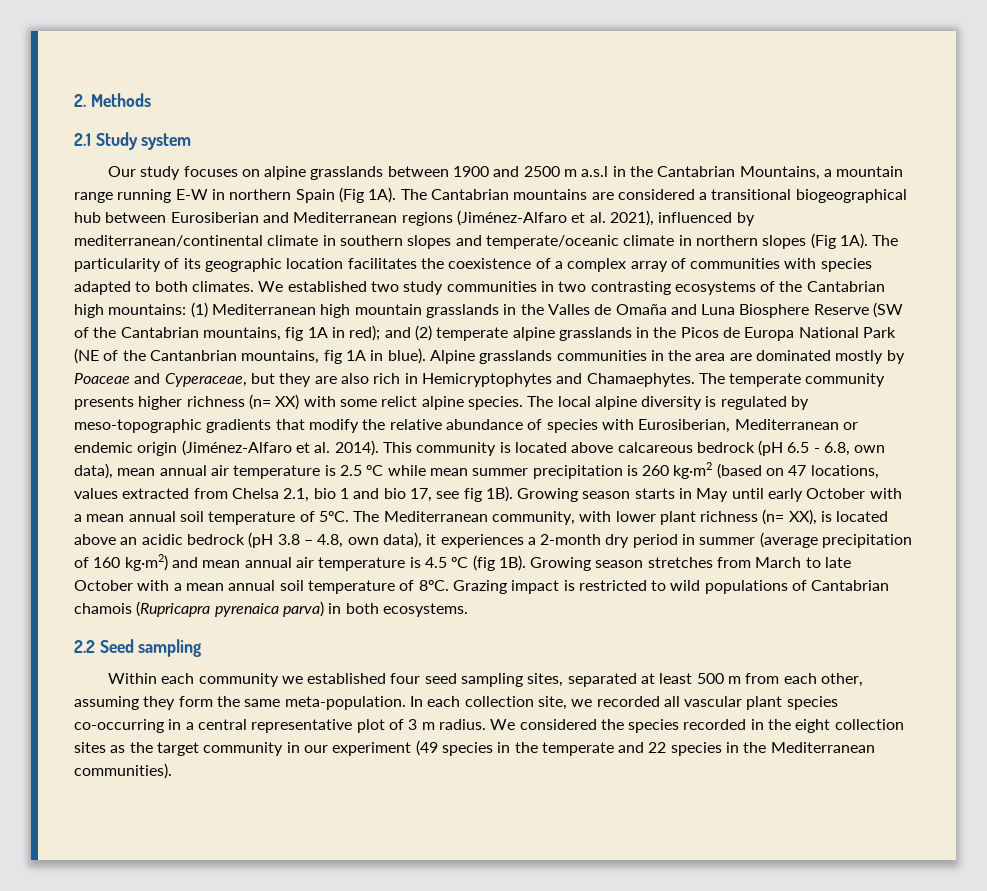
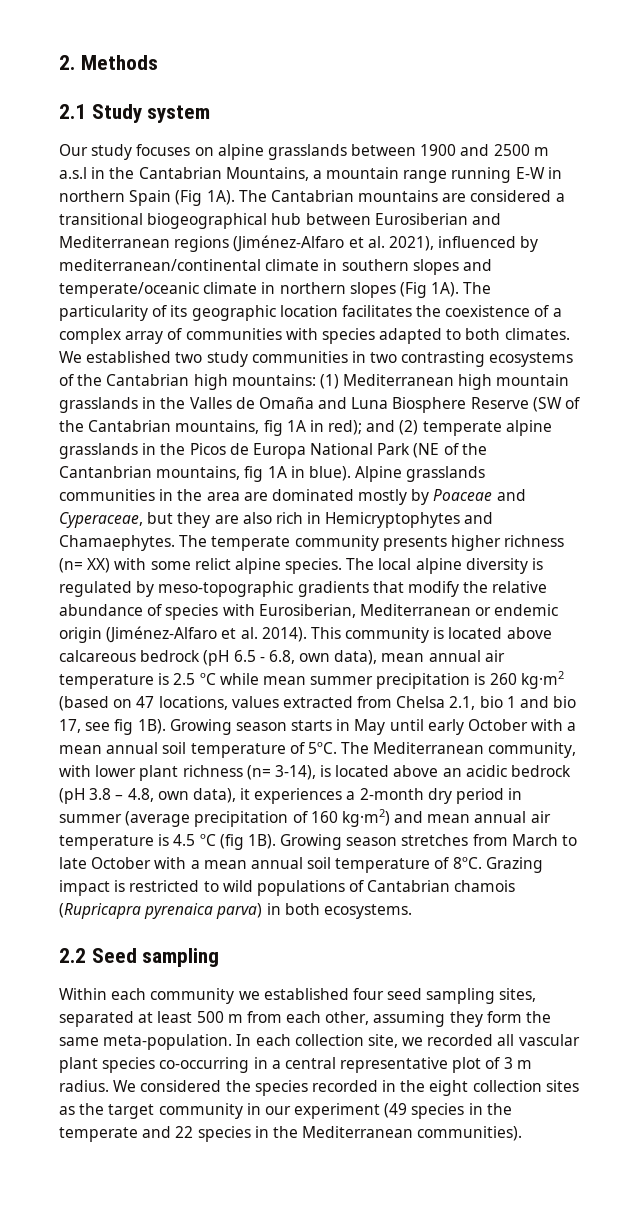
- The Mediterranean community, with lower plant richness (n= XX), is located above an acidic bedrock (pH 3.8 – 4.8, own data), it experiences a 2-month dry period in summer (average precipitation of 160 kg·m2) and mean annual air temperature is 4.5 ºC (fig 1B).
+ The Mediterranean community, with lower plant richness (n= 3-14), is located above an acidic bedrock (pH 3.8 – 4.8, own data), it experiences a 2-month dry period in summer (average precipitation of 160 kg·m2) and mean annual air temperature is 4.5 ºC (fig 1B).

